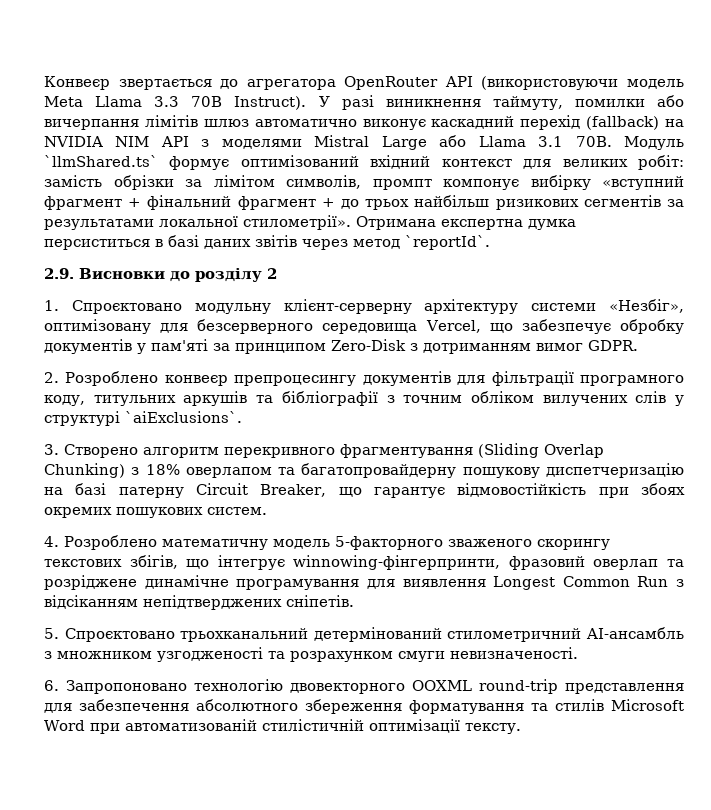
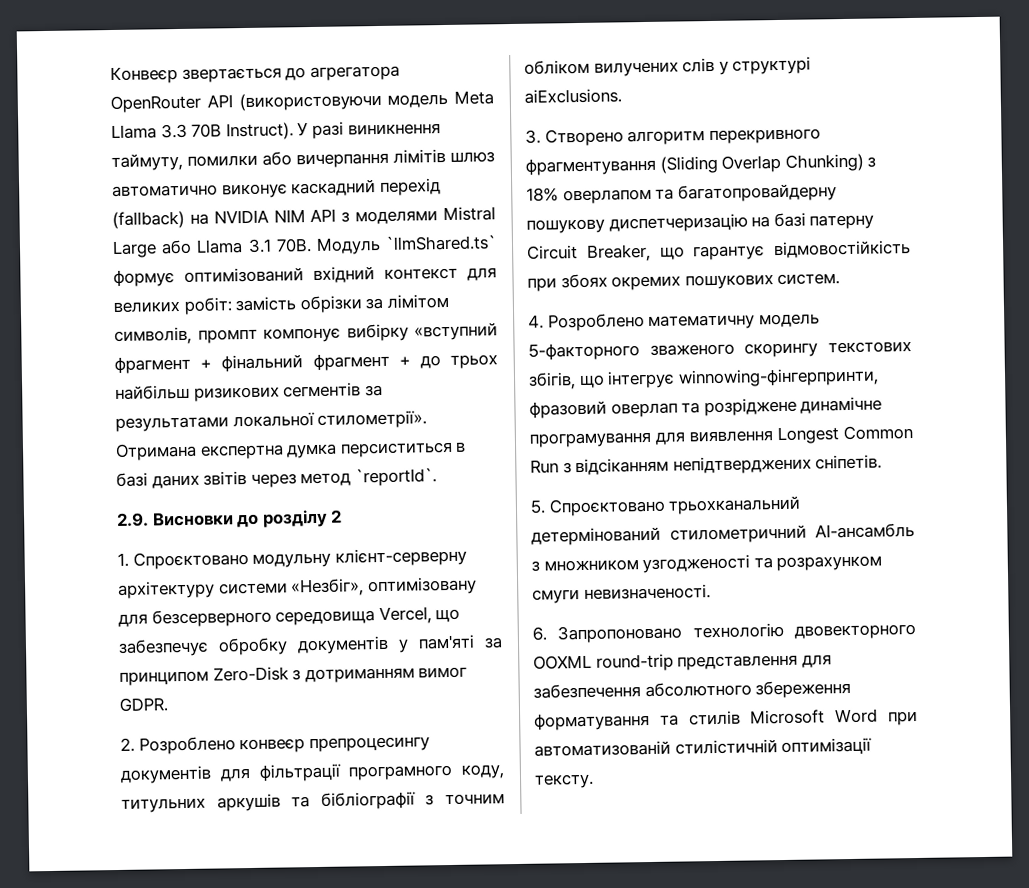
- 2. Розроблено конвеєр препроцесингу документів для фільтрації програмного коду, титульних аркушів та бібліографії з точним обліком вилучених слів у структурі `aiExclusions`.
+ 2. Розроблено конвеєр препроцесингу документів для фільтрації програмного коду, титульних аркушів та бібліографії з точним обліком вилучених слів у структурі aiExclusions.

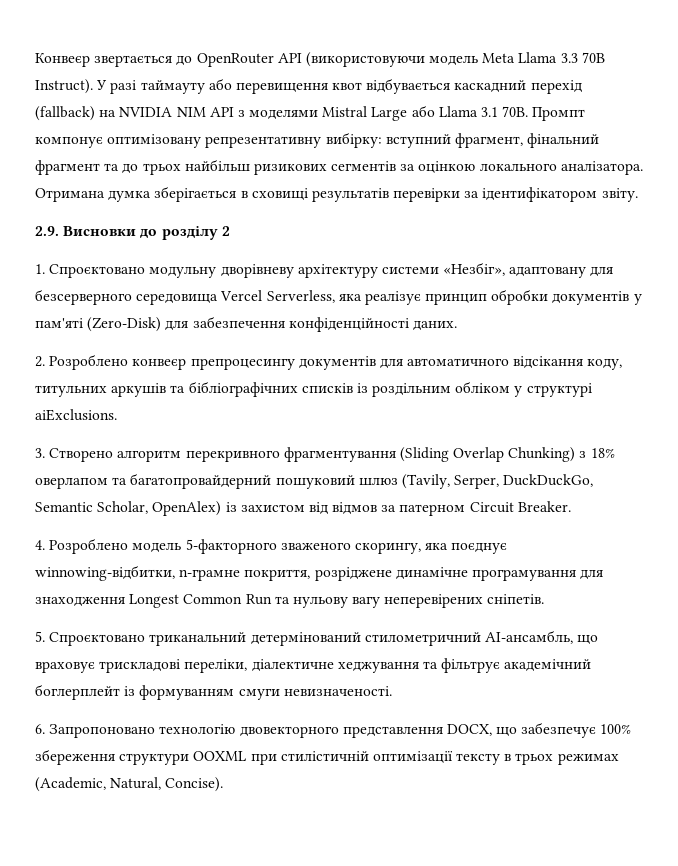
- Конвеєр звертається до агрегатора OpenRouter API (використовуючи модель Meta Llama 3.3 70B Instruct).
+ Конвеєр звертається до OpenRouter API (використовуючи модель Meta Llama 3.3 70B Instruct).
- У разі виникнення таймуту, помилки або вичерпання лімітів шлюз автоматично виконує каскадний перехід (fallback) на NVIDIA NIM API з моделями Mistral Large або Llama 3.1 70B.
+ У разі таймауту або перевищення квот відбувається каскадний перехід (fallback) на NVIDIA NIM API з моделями Mistral Large або Llama 3.1 70B.
- Модуль `llmShared.ts` формує оптимізований вхідний контекст для великих робіт: замість обрізки за лімітом символів, промпт компонує вибірку «вступний фрагмент + фінальний фрагмент + до трьох найбільш ризикових сегментів за результатами локальної стилометрії». Отримана експертна думка персиститься в базі даних звітів через метод `reportId`.
+ Промпт компонує оптимізовану репрезентативну вибірку: вступний фрагмент, фінальний фрагмент та до трьох найбільш ризикових сегментів за оцінкою локального аналізатора. Отримана думка зберігається в сховищі результатів перевірки за ідентифікатором звіту.
- 1. Спроєктовано модульну клієнт-серверну архітектуру системи «Незбіг», оптимізовану для безсерверного середовища Vercel, що забезпечує обробку документів у пам'яті за принципом Zero-Disk з дотриманням вимог GDPR.
+ 1. Спроєктовано модульну дворівневу архітектуру системи «Незбіг», адаптовану для безсерверного середовища Vercel Serverless, яка реалізує принцип обробки документів у пам'яті (Zero-Disk) для забезпечення конфіденційності даних.
- 2. Розроблено конвеєр препроцесингу документів для фільтрації програмного коду, титульних аркушів та бібліографії з точним обліком вилучених слів у структурі aiExclusions.
+ 2. Розроблено конвеєр препроцесингу документів для автоматичного відсікання коду, титульних аркушів та бібліографічних списків із роздільним обліком у структурі aiExclusions.
- 3. Створено алгоритм перекривного фрагментування (Sliding Overlap Chunking) з 18% оверлапом та багатопровайдерну пошукову диспетчеризацію на базі патерну Circuit Breaker, що гарантує відмовостійкість при збоях окремих пошукових систем.
+ 3. Створено алгоритм перекривного фрагментування (Sliding Overlap Chunking) з 18% оверлапом та багатопровайдерний пошуковий шлюз (Tavily, Serper, DuckDuckGo, Semantic Scholar, OpenAlex) із захистом від відмов за патерном Circuit Breaker.
- 4. Розроблено математичну модель 5-факторного зваженого скорингу текстових збігів, що інтегрує winnowing-фінгерпринти, фразовий оверлап та розріджене динамічне програмування для виявлення Longest Common Run з відсіканням непідтверджених сніпетів.
+ 4. Розроблено модель 5-факторного зваженого скорингу, яка поєднує winnowing-відбитки, n-грамне покриття, розріджене динамічне програмування для знаходження Longest Common Run та нульову вагу неперевірених сніпетів.
- 5. Спроєктовано трьохканальний детермінований стилометричний AI-ансамбль з множником узгодженості та розрахунком смуги невизначеності.
+ 5. Спроєктовано триканальний детермінований стилометричний AI-ансамбль, що враховує трискладові переліки, діалектичне хеджування та фільтрує академічний боглерплейт із формуванням смуги невизначеності.
- 6. Запропоновано технологію двовекторного OOXML round-trip представлення для забезпечення абсолютного збереження форматування та стилів Microsoft Word при автоматизованій стилістичній оптимізації тексту.
+ 6. Запропоновано технологію двовекторного представлення DOCX, що забезпечує 100% збереження структури OOXML при стилістичній оптимізації тексту в трьох режимах (Academic, Natural, Concise).

